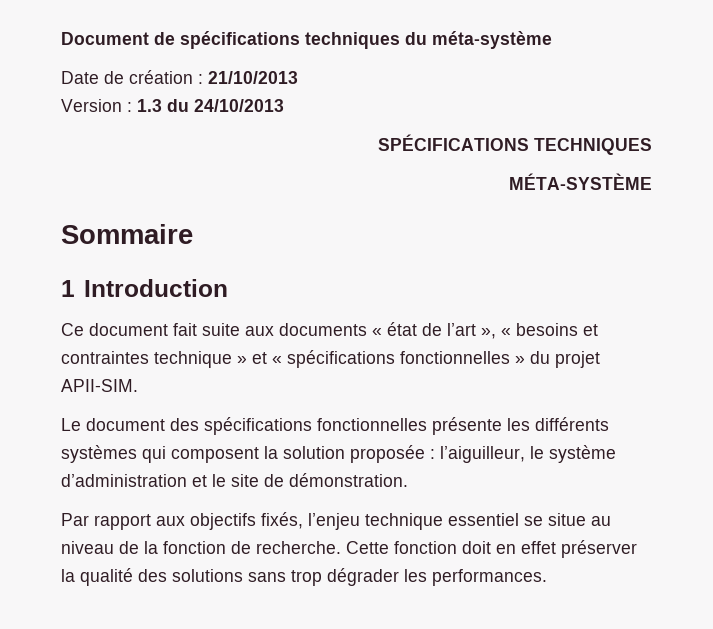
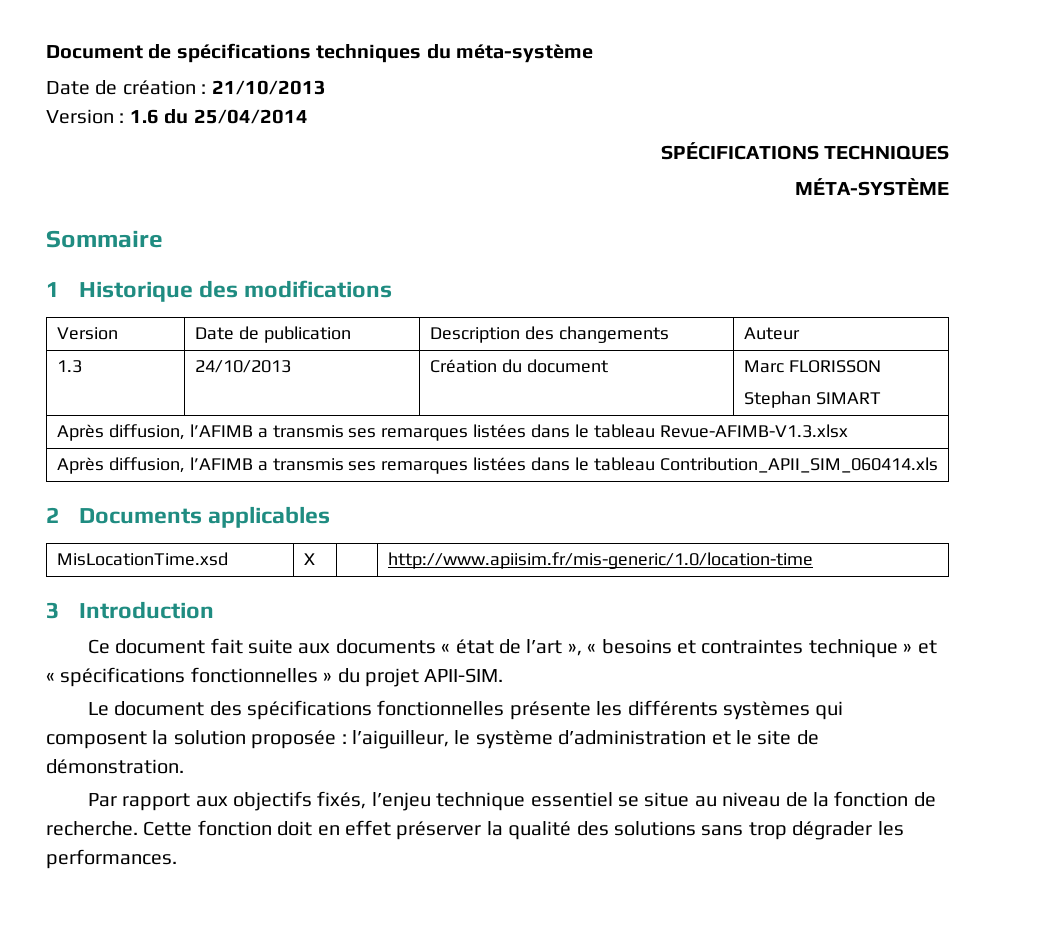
- Version : 1.3 du 24/10/2013
+ Version : 1.6 du 25/04/2014
- 1 Introduction
+ 1 Historique des modifications
+ Version | Date de publication | Description des changements | Auteur
+ 1.3 | 24/10/2013 | Création du document | Marc FLORISSON
+ Stephan SIMART
+ Après diffusion, l’AFIMB a transmis ses remarques listées dans le tableau Revue-AFIMB-V1.3.xlsx
+ Après diffusion, l’AFIMB a transmis ses remarques listées dans le tableau Contribution_APII_SIM_060414.xls
+ 2 Documents applicables
+ MisLocationTime.xsd | X | | http://www.apiisim.fr/mis-generic/1.0/location-time
+ 3 Introduction

